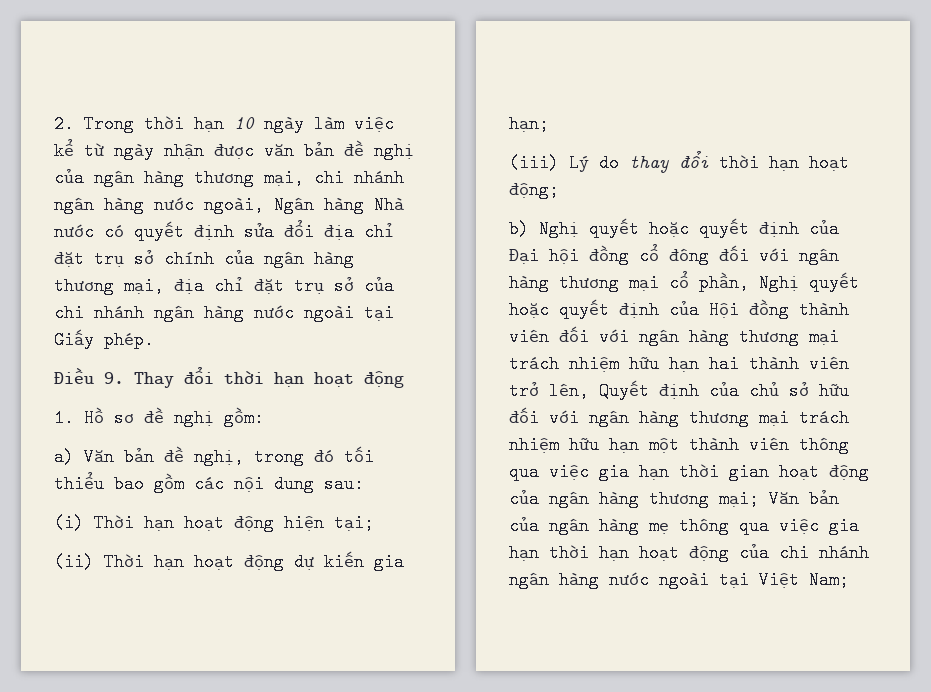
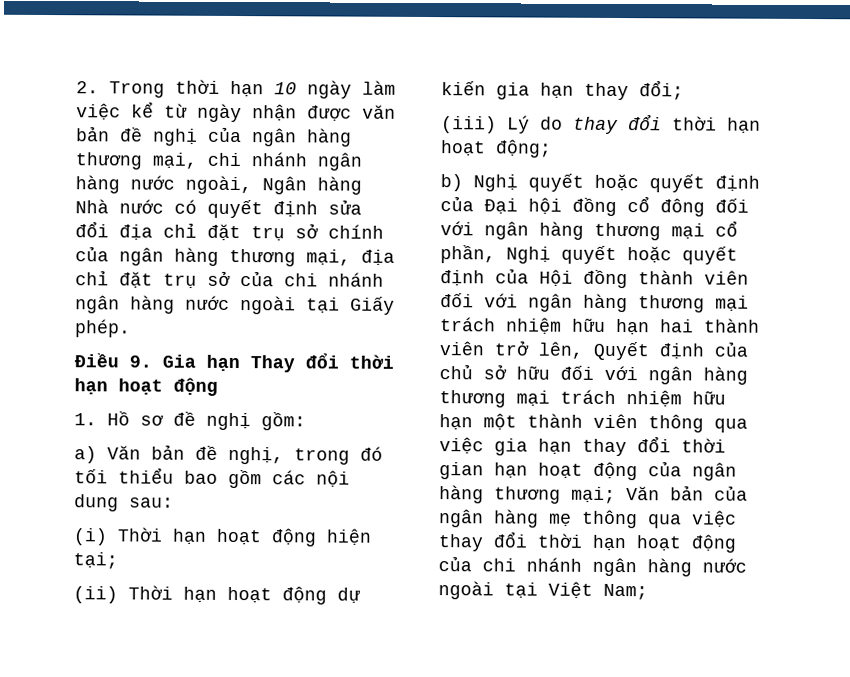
- Điều 9. Thay đổi thời hạn hoạt động
+ Điều 9. Gia hạn Thay đổi thời hạn hoạt động
- (ii) Thời hạn hoạt động dự kiến gia hạn;
+ (ii) Thời hạn hoạt động dự kiến gia hạn thay đổi;
- b) Nghị quyết hoặc quyết định của Đại hội đồng cổ đông đối với ngân hàng thương mại cổ phần, Nghị quyết hoặc quyết định của Hội đồng thành viên đối với ngân hàng thương mại trách nhiệm hữu hạn hai thành viên trở lên, Quyết định của chủ sở hữu đối với ngân hàng thương mại trách nhiệm hữu hạn một thành viên thông qua việc gia hạn thời gian hoạt động của ngân hàng thương mại;
+ b) Nghị quyết hoặc quyết định của Đại hội đồng cổ đông đối với ngân hàng thương mại cổ phần, Nghị quyết hoặc quyết định của Hội đồng thành viên đối với ngân hàng thương mại trách nhiệm hữu hạn hai thành viên trở lên, Quyết định của chủ sở hữu đối với ngân hàng thương mại trách nhiệm hữu hạn một thành viên thông qua việc gia hạn thay đổi thời gian hạn hoạt động của ngân hàng thương mại;
- Văn bản của ngân hàng mẹ thông qua việc gia hạn thời hạn hoạt động của chi nhánh ngân hàng nước ngoài tại Việt Nam;
+ Văn bản của ngân hàng mẹ thông qua việc thay đổi thời hạn hoạt động của chi nhánh ngân hàng nước ngoài tại Việt Nam;

